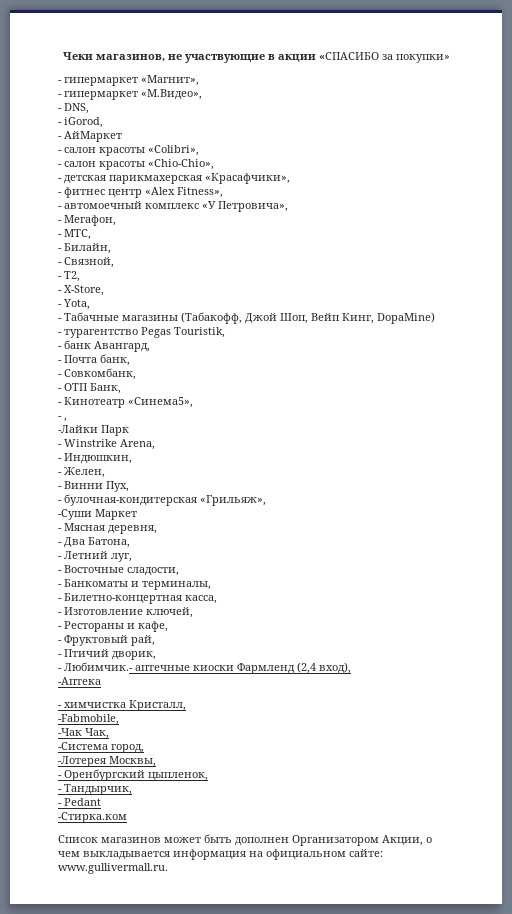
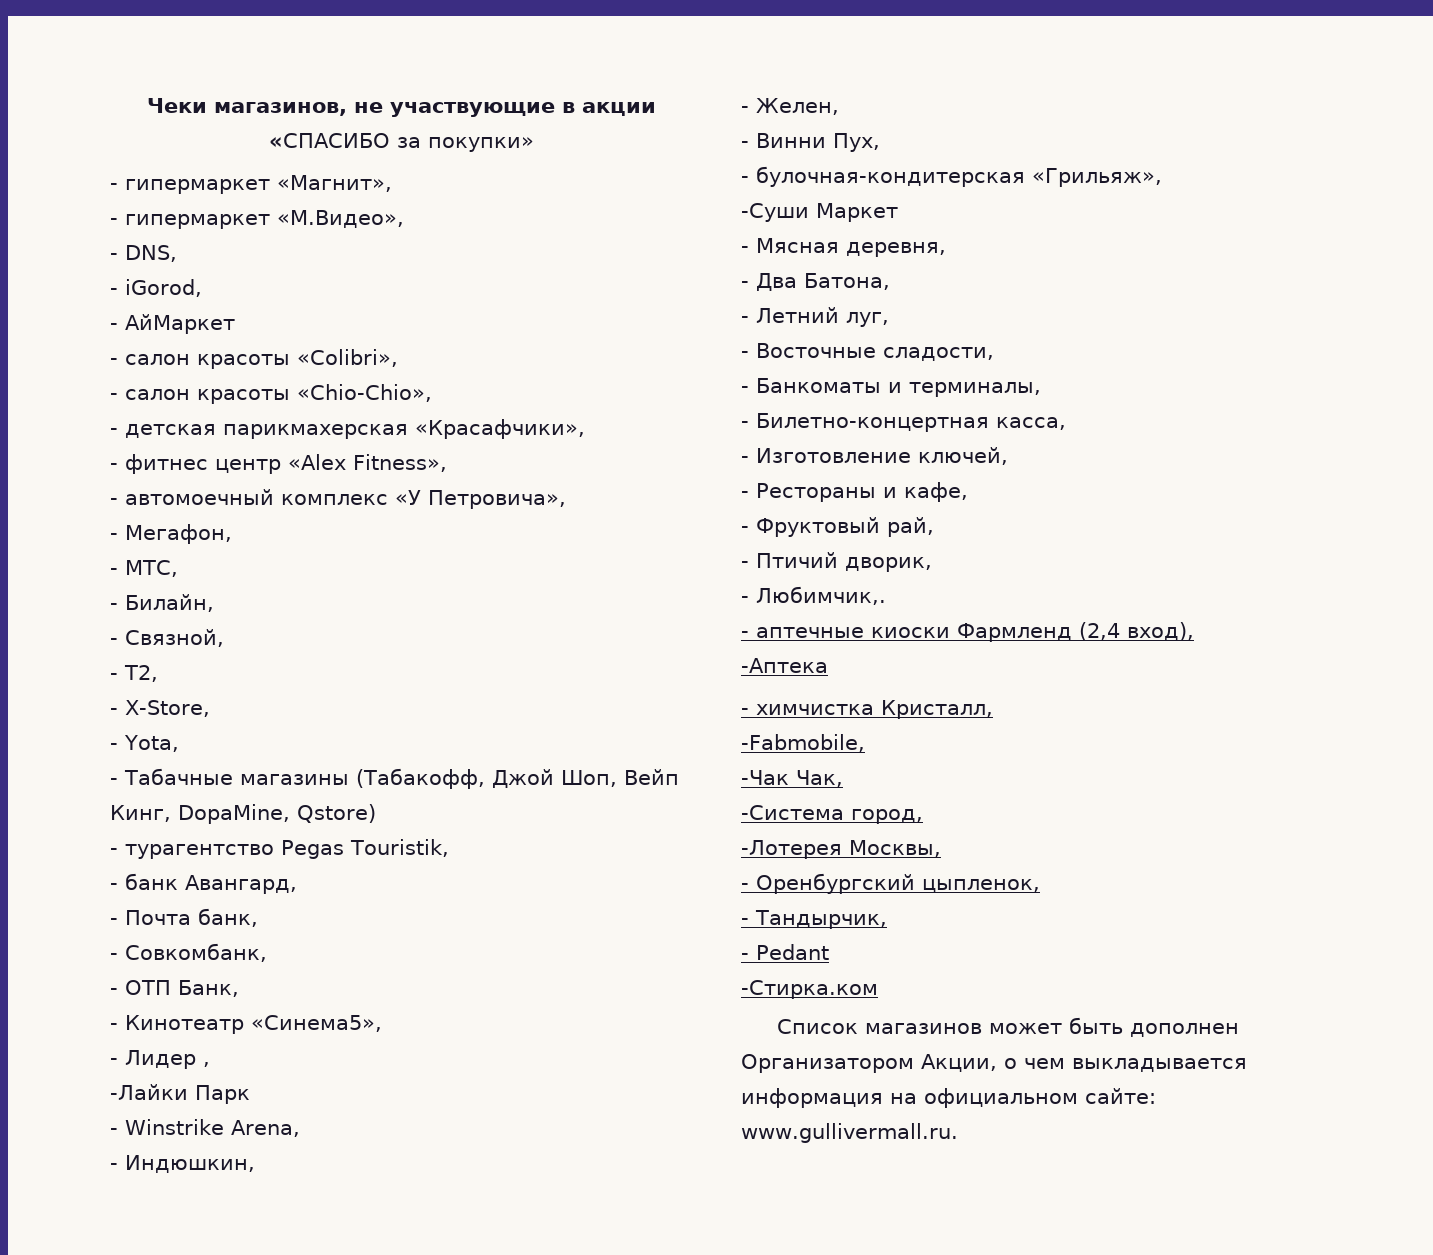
- - Табачные магазины (Табакофф, Джой Шоп, Вейп Кинг, DopaMine)
+ - Табачные магазины (Табакофф, Джой Шоп, Вейп Кинг, DopaMine, Qstore)
- - ,
+ - Лидер ,
- - Любимчик.- аптечные киоски Фармленд (2,4 вход),
+ - Любимчик,.
+ - аптечные киоски Фармленд (2,4 вход),

